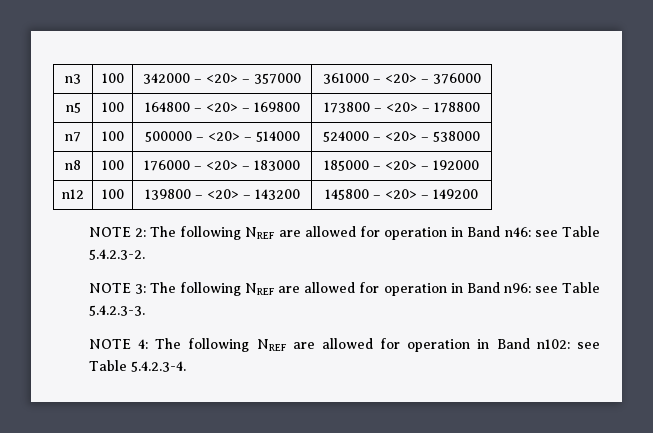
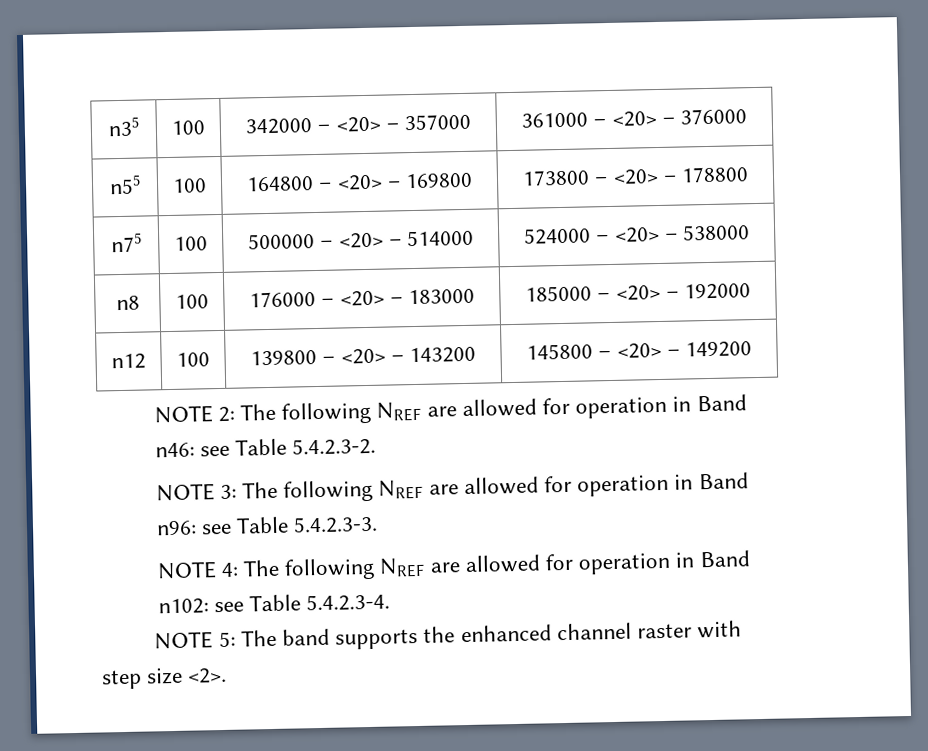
- n3 | 100 | 342000 – <20> – 357000 | 361000 – <20> – 376000
+ n35 | 100 | 342000 – <20> – 357000 | 361000 – <20> – 376000
- n5 | 100 | 164800 – <20> – 169800 | 173800 – <20> – 178800
+ n55 | 100 | 164800 – <20> – 169800 | 173800 – <20> – 178800
- n7 | 100 | 500000 – <20> – 514000 | 524000 – <20> – 538000
+ n75 | 100 | 500000 – <20> – 514000 | 524000 – <20> – 538000
+ NOTE 5: The band supports the enhanced channel raster with step size <2>.

